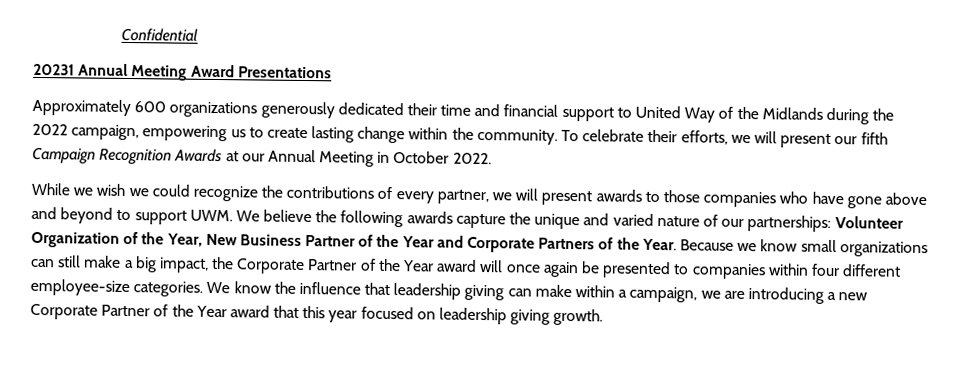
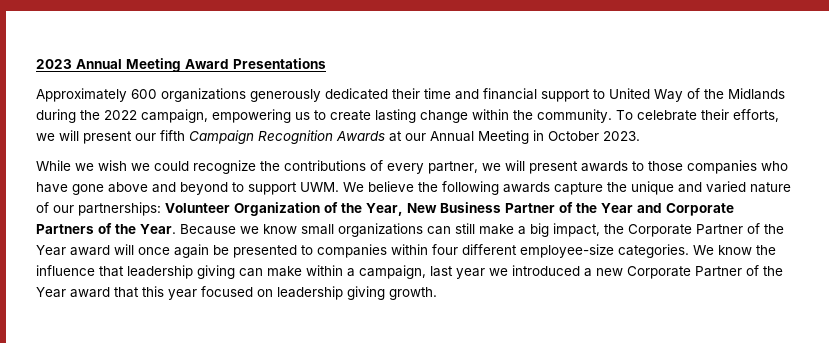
- Confidential
- 20231 Annual Meeting Award Presentations
+ 2023 Annual Meeting Award Presentations
- To celebrate their efforts, we will present our fifth Campaign Recognition Awards at our Annual Meeting in October 2022.
+ To celebrate their efforts, we will present our fifth Campaign Recognition Awards at our Annual Meeting in October 2023.
- We know the influence that leadership giving can make within a campaign, we are introducing a new Corporate Partner of the Year award that this year focused on leadership giving growth.
+ We know the influence that leadership giving can make within a campaign, last year we introduced a new Corporate Partner of the Year award that this year focused on leadership giving growth.

